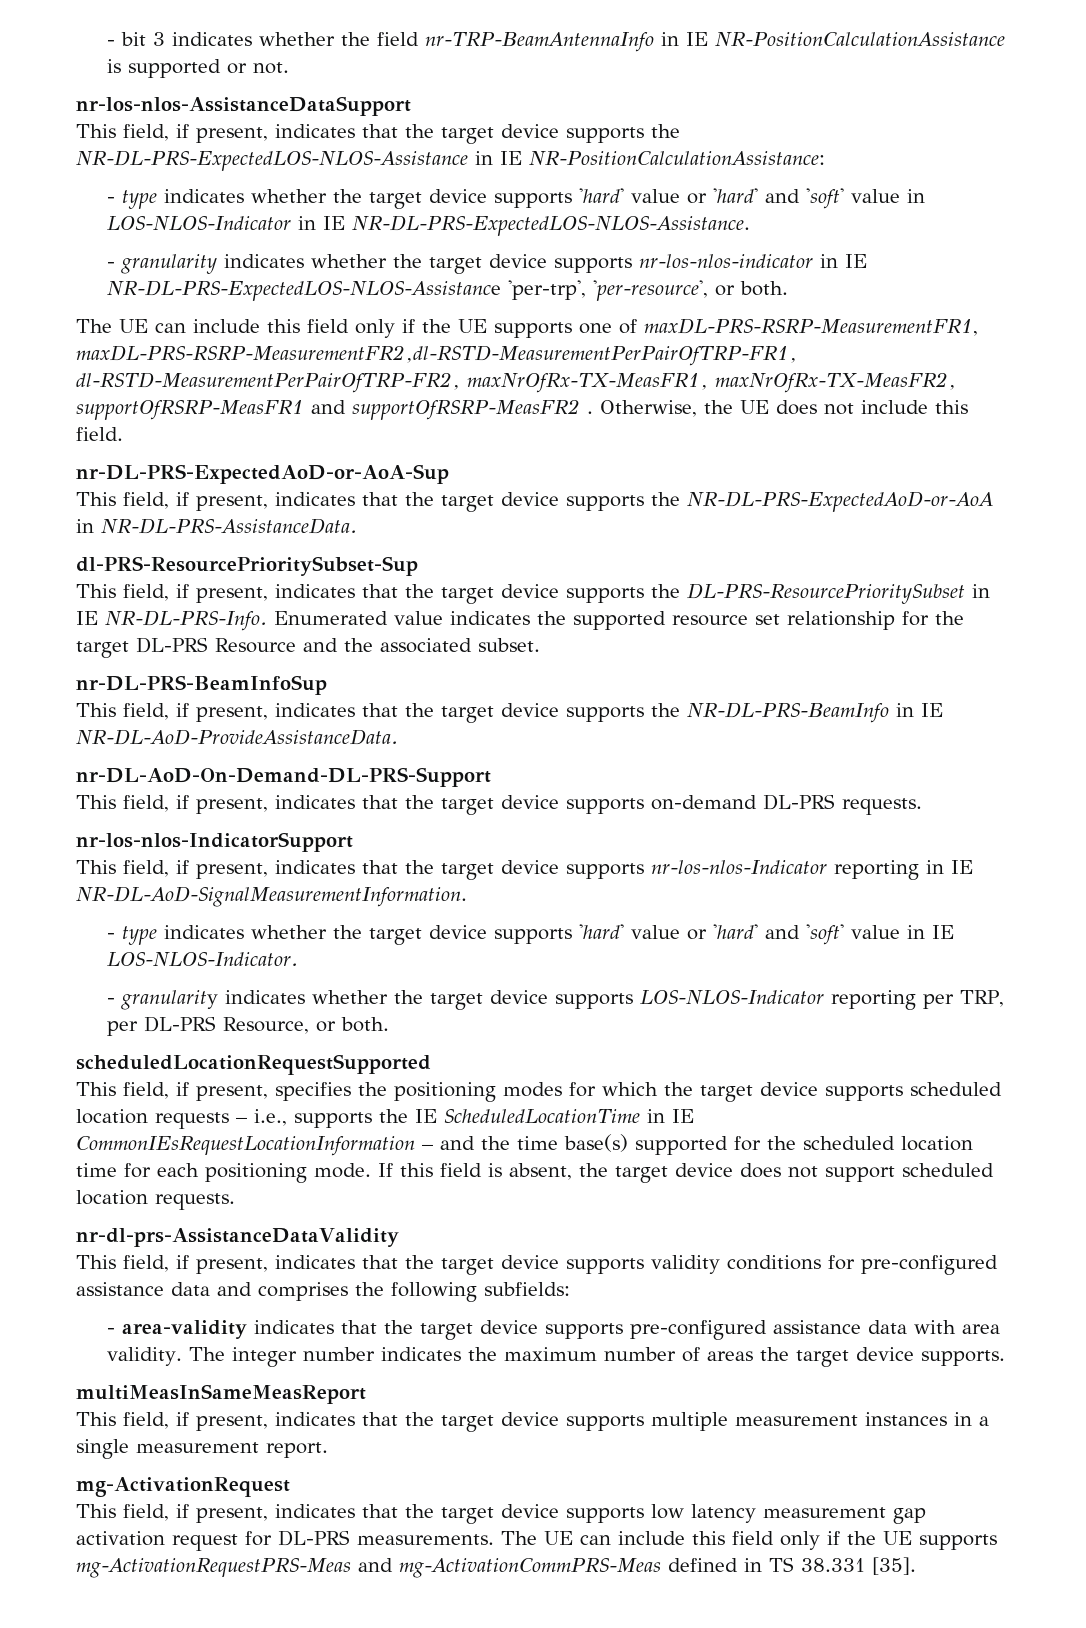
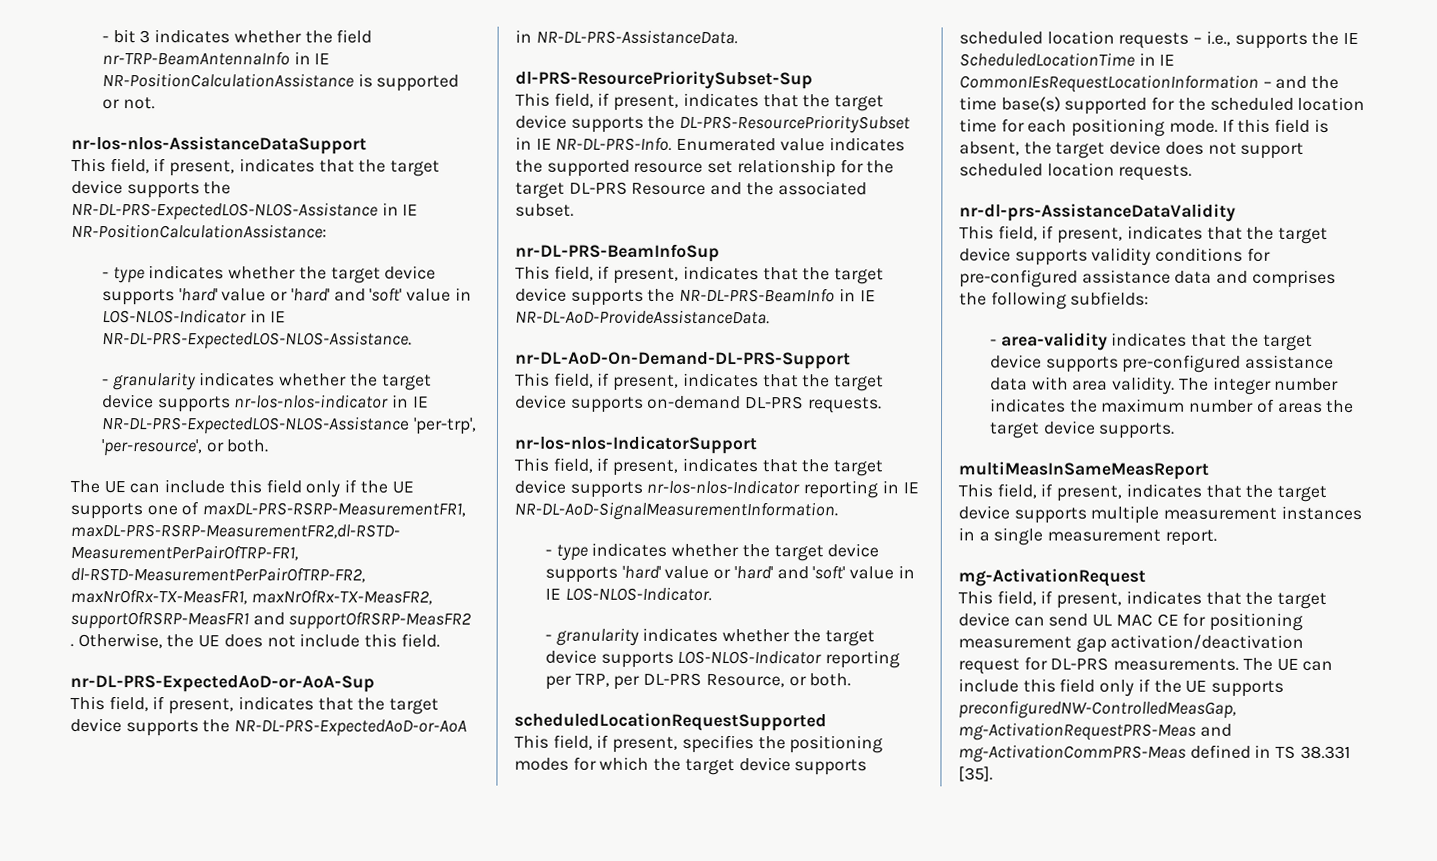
- This field, if present, indicates that the target device supports low latency measurement gap activation request for DL-PRS measurements.
+ This field, if present, indicates that the target device can send UL MAC CE for positioning measurement gap activation/deactivation request for DL-PRS measurements.
- The UE can include this field only if the UE supports mg-ActivationRequestPRS-Meas and mg-ActivationCommPRS-Meas defined in TS 38.331 [35].
+ The UE can include this field only if the UE supports preconfiguredNW-ControlledMeasGap, mg-ActivationRequestPRS-Meas and mg-ActivationCommPRS-Meas defined in TS 38.331 [35].

